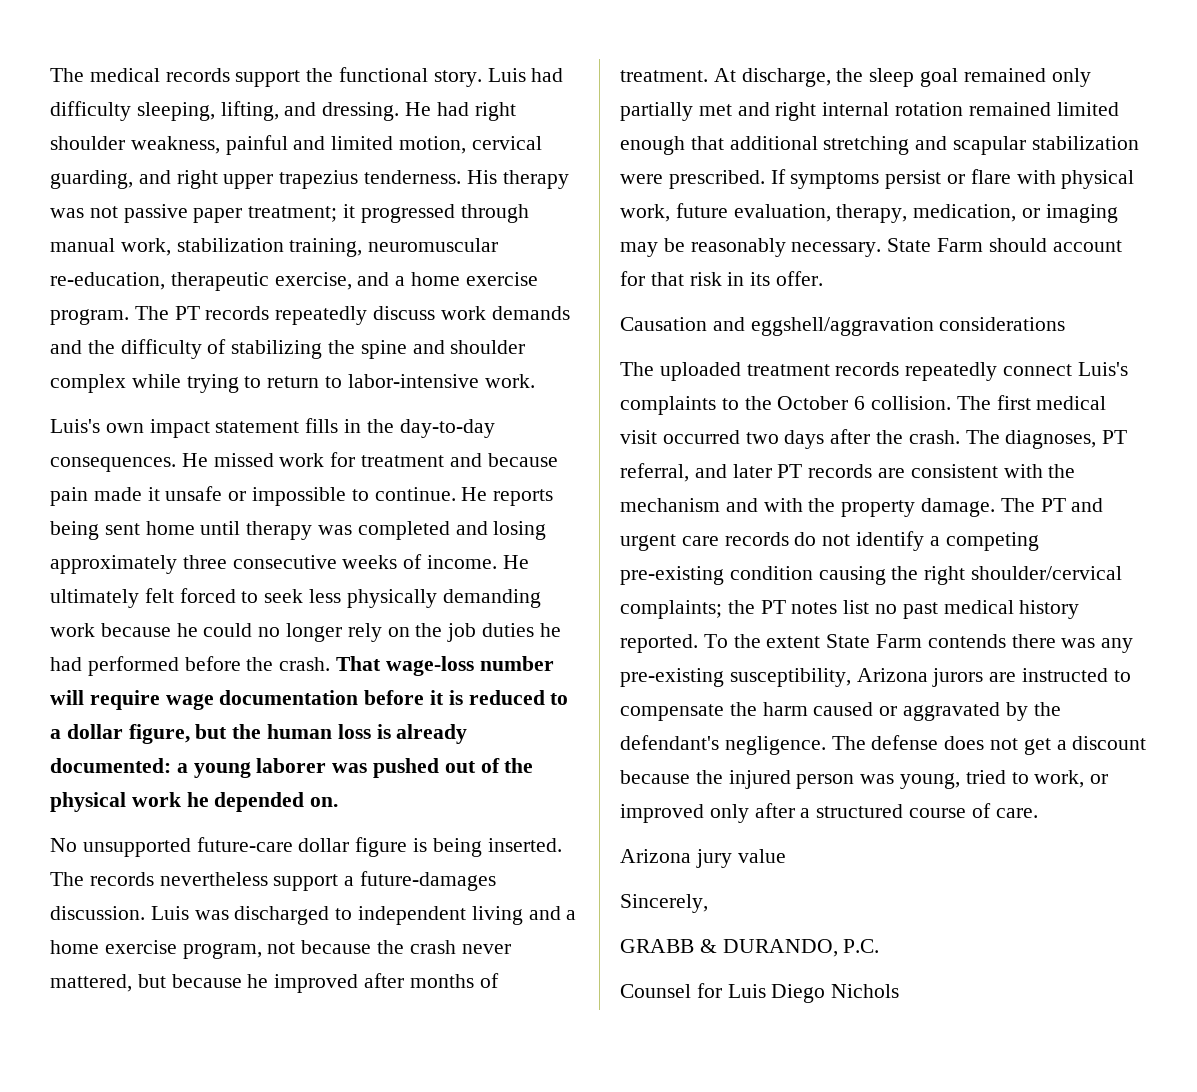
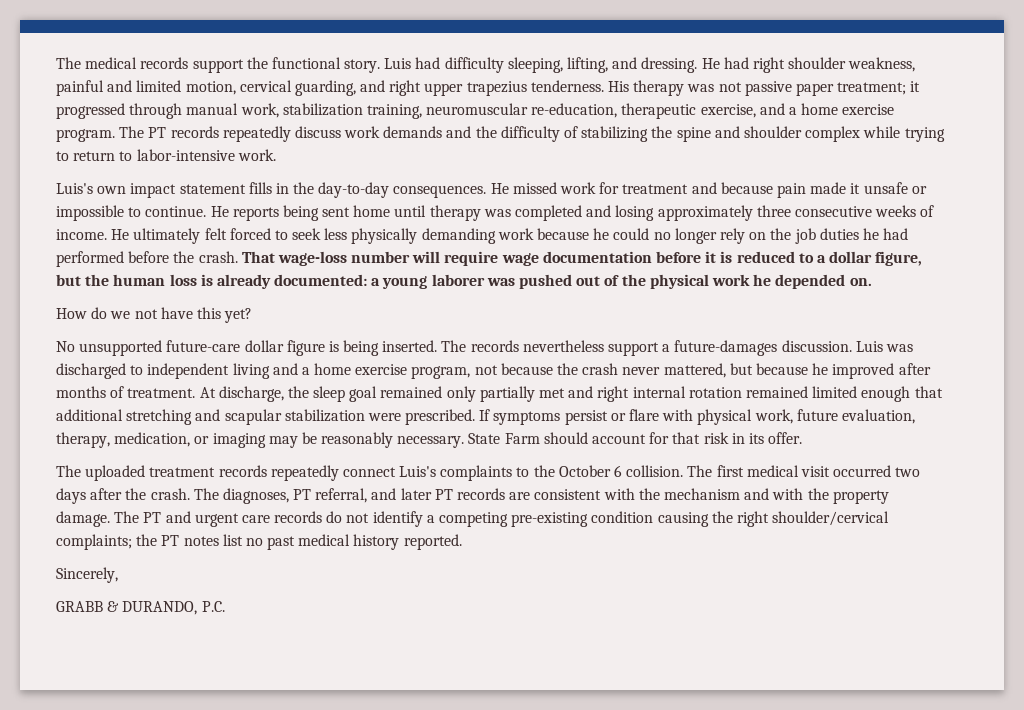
+ How do we not have this yet?
- Causation and eggshell/aggravation considerations
- To the extent State Farm contends there was any pre-existing susceptibility, Arizona jurors are instructed to compensate the harm caused or aggravated by the defendant's negligence. The defense does not get a discount because the injured person was young, tried to work, or improved only after a structured course of care.
- Arizona jury value
- Counsel for Luis Diego Nichols

